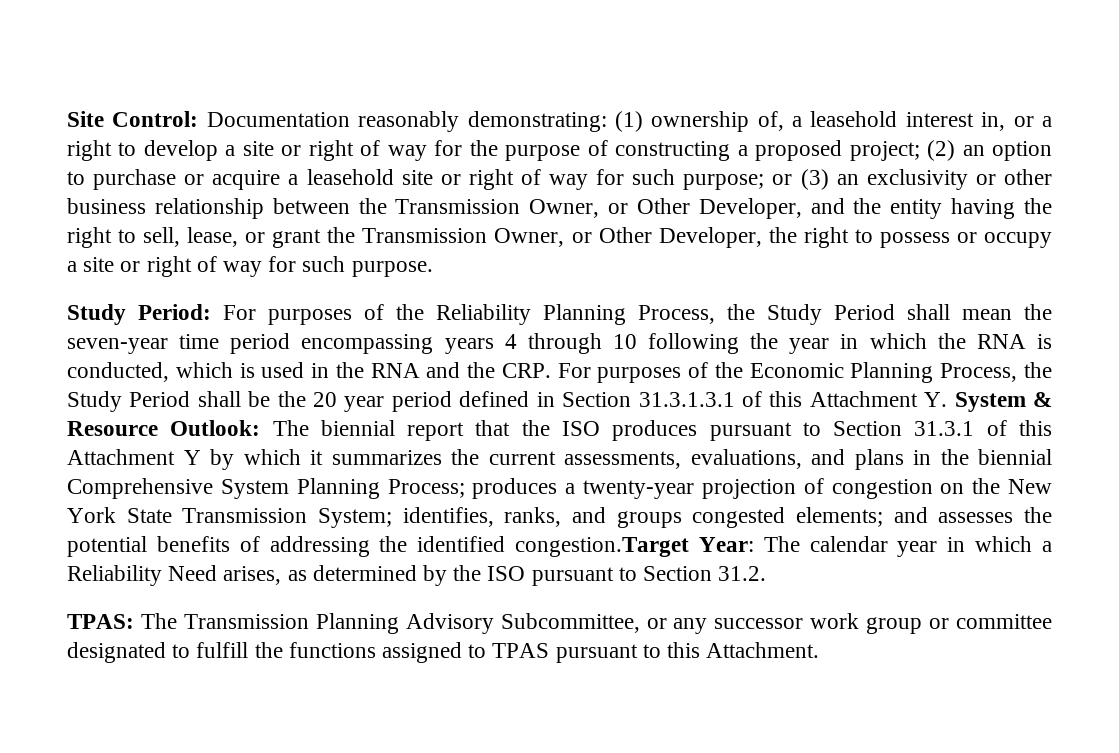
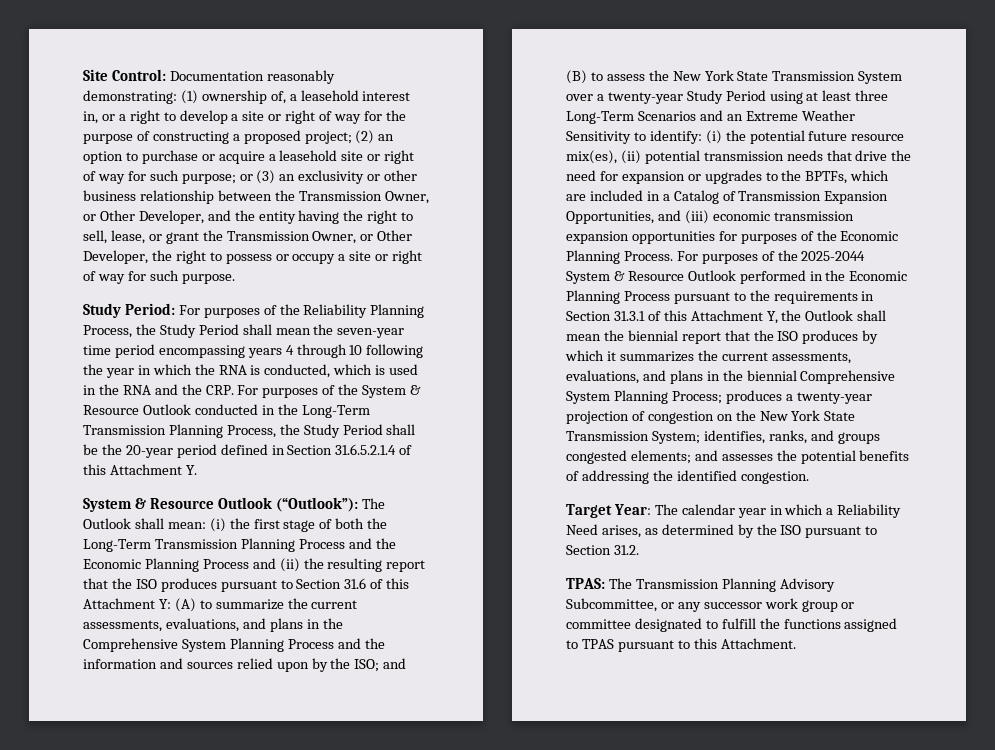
- For purposes of the Reliability Planning Process, the Study Period shall mean the seven-year time period encompassing years 4 through 10 following the year in which the RNA is conducted, which is used in the RNA and the CRP. For purposes of the Economic Planning Process, the Study Period shall be the 20 year period defined in Section 31.3.1.3.1 of this Attachment Y. System & Resource Outlook: The biennial report that the ISO produces pursuant to Section 31.3.1 of this Attachment Y by which it summarizes the current assessments, evaluations, and plans in the biennial Comprehensive System Planning Process;
+ For purposes of the Reliability Planning Process, the Study Period shall mean the seven-year time period encompassing years 4 through 10 following the year in which the RNA is conducted, which is used in the RNA and the CRP. For purposes of the System & Resource Outlook conducted in the Long-Term Transmission Planning Process, the Study Period shall be the 20-year period defined in Section 31.6.5.2.1.4 of this Attachment Y.
+ System & Resource Outlook (“Outlook”): The Outlook shall mean: (i) the first stage of both the Long-Term Transmission Planning Process and the Economic Planning Process and (ii) the resulting report that the ISO produces pursuant to Section 31.6 of this Attachment Y: (A) to summarize the current assessments, evaluations, and plans in the Comprehensive System Planning Process and the information and sources relied upon by the ISO; and (B) to assess the New York State Transmission System over a twenty-year Study Period using at least three Long-Term Scenarios and an Extreme Weather Sensitivity to identify: (i) the potential future resource mix(es), (ii) potential transmission needs that drive the need for expansion or upgrades to the BPTFs, which are included in a Catalog of Transmission Expansion Opportunities, and (iii) economic transmission expansion opportunities for purposes of the Economic Planning Process. For purposes of the 2025-2044 System & Resource Outlook performed in the Economic Planning Process pursuant to the requirements in Section 31.3.1 of this Attachment Y, the Outlook shall mean the biennial report that the ISO produces by which it summarizes the current assessments, evaluations, and plans in the biennial Comprehensive System Planning Process;
- and assesses the potential benefits of addressing the identified congestion.Target Year:
+ and assesses the potential benefits of addressing the identified congestion.
+ Target Year:

